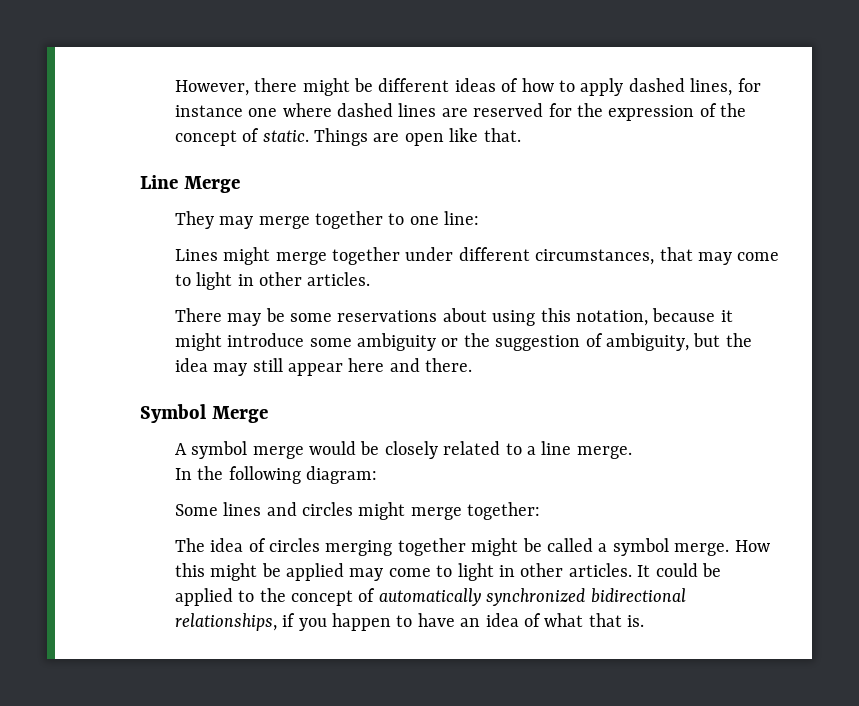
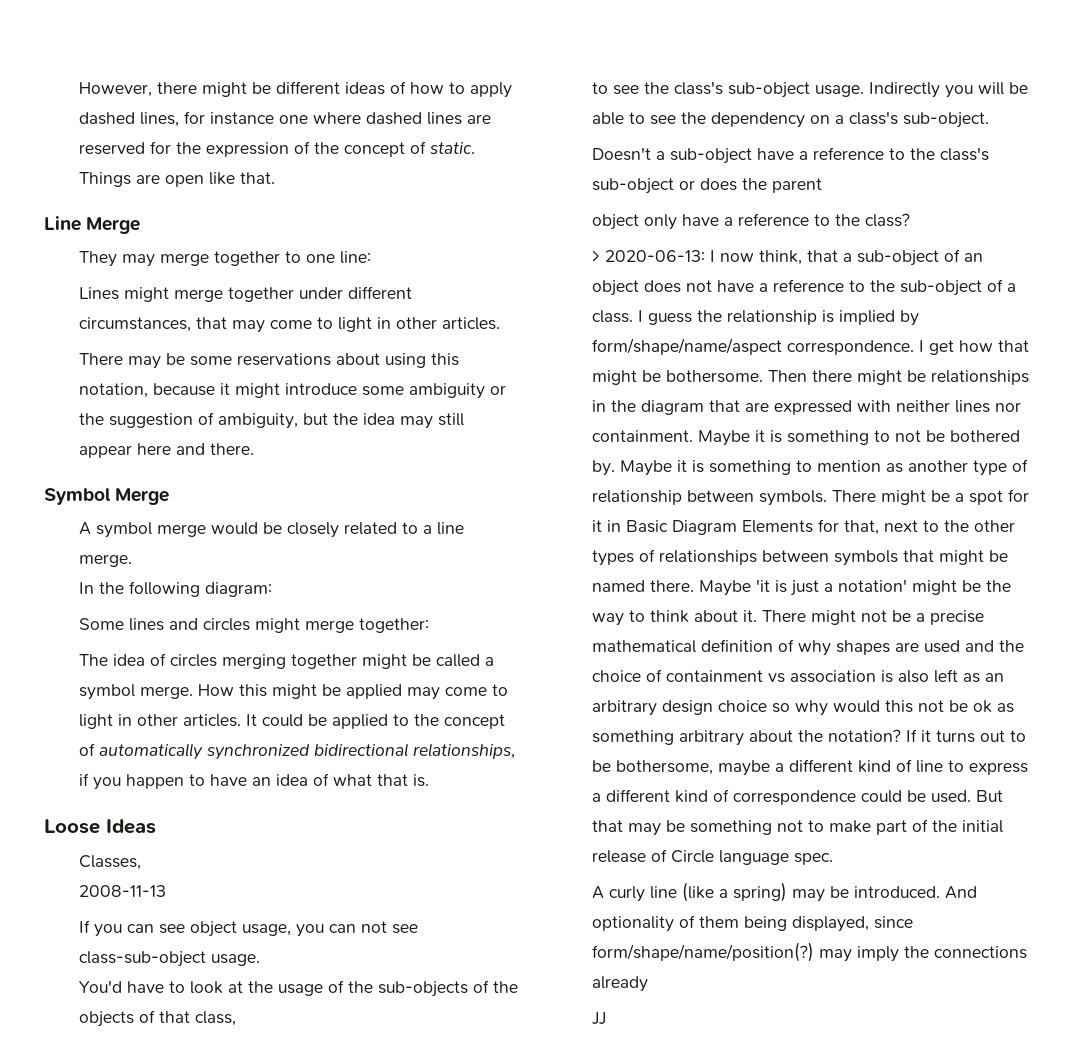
+ Loose Ideas
+ Classes,
+ 2008-11-13
+ If you can see object usage, you can not see class-sub-object usage.
+ You'd have to look at the usage of the sub-objects of the objects of that class,
+ to see the class's sub-object usage. Indirectly you will be able to see the dependency on a class's sub-object.
+ Doesn't a sub-object have a reference to the class's sub-object or does the parent
+ object only have a reference to the class?
+ > 2020-06-13: I now think, that a sub-object of an object does not have a reference to the sub-object of a class. I guess the relationship is implied by form/shape/name/aspect correspondence. I get how that might be bothersome. Then there might be relationships in the diagram that are expressed with neither lines nor containment. Maybe it is something to not be bothered by. Maybe it is something to mention as another type of relationship between symbols. There might be a spot for it in Basic Diagram Elements for that, next to the other types of relationships between symbols that might be named there. Maybe 'it is just a notation' might be the way to think about it. There might not be a precise mathematical definition of why shapes are used and the choice of containment vs association is also left as an arbitrary design choice so why would this not be ok as something arbitrary about the notation? If it turns out to be bothersome, maybe a different kind of line to express a different kind of correspondence could be used. But that may be something not to make part of the initial release of Circle language spec.
+ A curly line (like a spring) may be introduced. And optionality of them being displayed, since form/shape/name/position(?) may imply the connections already
+ JJ

